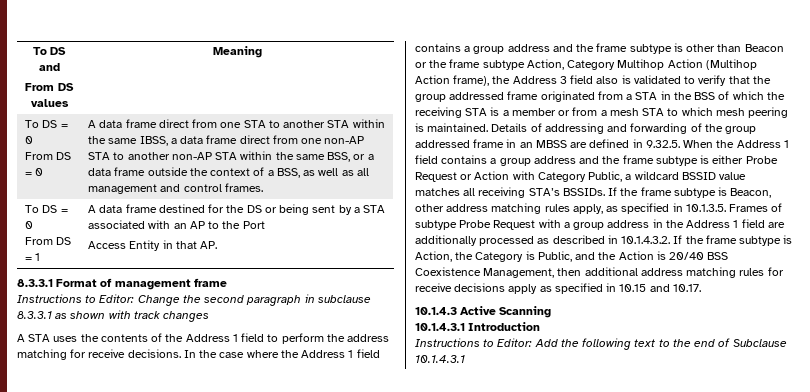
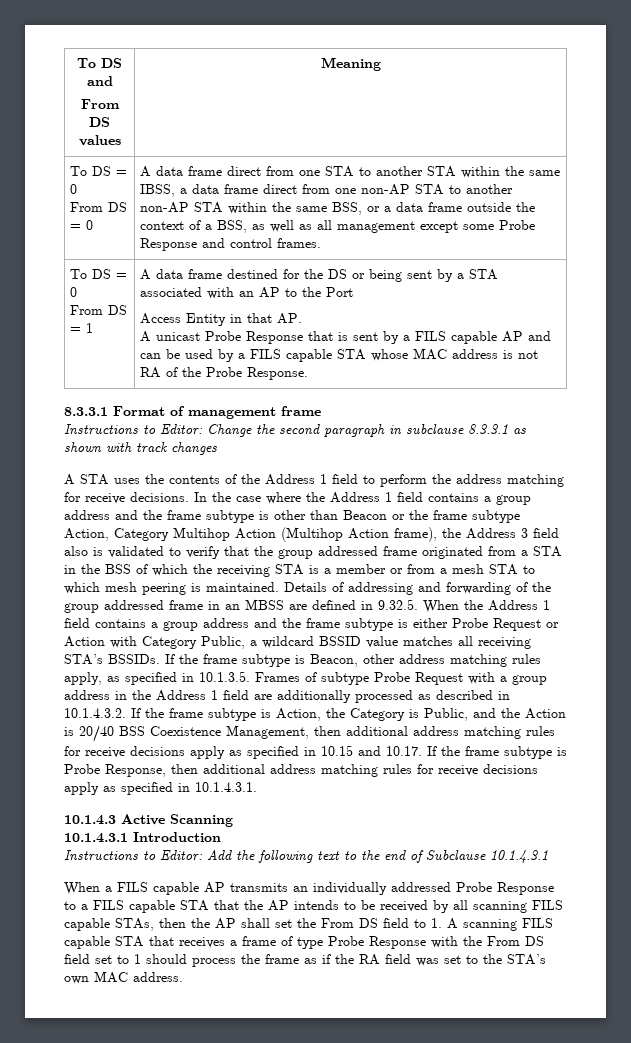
- A data frame direct from one STA to another STA within the same IBSS, a data frame direct from one non-AP STA to another non-AP STA within the same BSS, or a data frame outside the context of a BSS, as well as all management and control frames.
+ A data frame direct from one STA to another STA within the same IBSS, a data frame direct from one non-AP STA to another non-AP STA within the same BSS, or a data frame outside the context of a BSS, as well as all management except some Probe Response and control frames.
+ A unicast Probe Response that is sent by a FILS capable AP and can be used by a FILS capable STA whose MAC address is not RA of the Probe Response.
- If the frame subtype is Beacon, other address matching rules apply, as specified in 10.1.3.5. Frames of subtype Probe Request with a group address in the Address 1 field are additionally processed as described in 10.1.4.3.2. If the frame subtype is Action, the Category is Public, and the Action is 20/40 BSS Coexistence Management, then additional address matching rules for receive decisions apply as specified in 10.15 and 10.17.
+ If the frame subtype is Beacon, other address matching rules apply, as specified in 10.1.3.5. Frames of subtype Probe Request with a group address in the Address 1 field are additionally processed as described in 10.1.4.3.2. If the frame subtype is Action, the Category is Public, and the Action is 20/40 BSS Coexistence Management, then additional address matching rules for receive decisions apply as specified in 10.15 and 10.17. If the frame subtype is Probe Response, then additional address matching rules for receive decisions apply as specified in 10.1.4.3.1.
+ When a FILS capable AP transmits an individually addressed Probe Response to a FILS capable STA that the AP intends to be received by all scanning FILS capable STAs, then the AP shall set the From DS field to 1. A scanning FILS capable STA that receives a frame of type Probe Response with the From DS field set to 1 should process the frame as if the RA field was set to the STA’s own MAC address.

